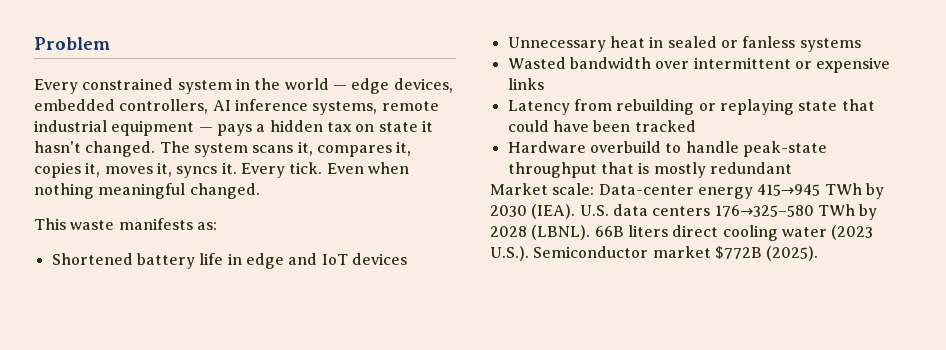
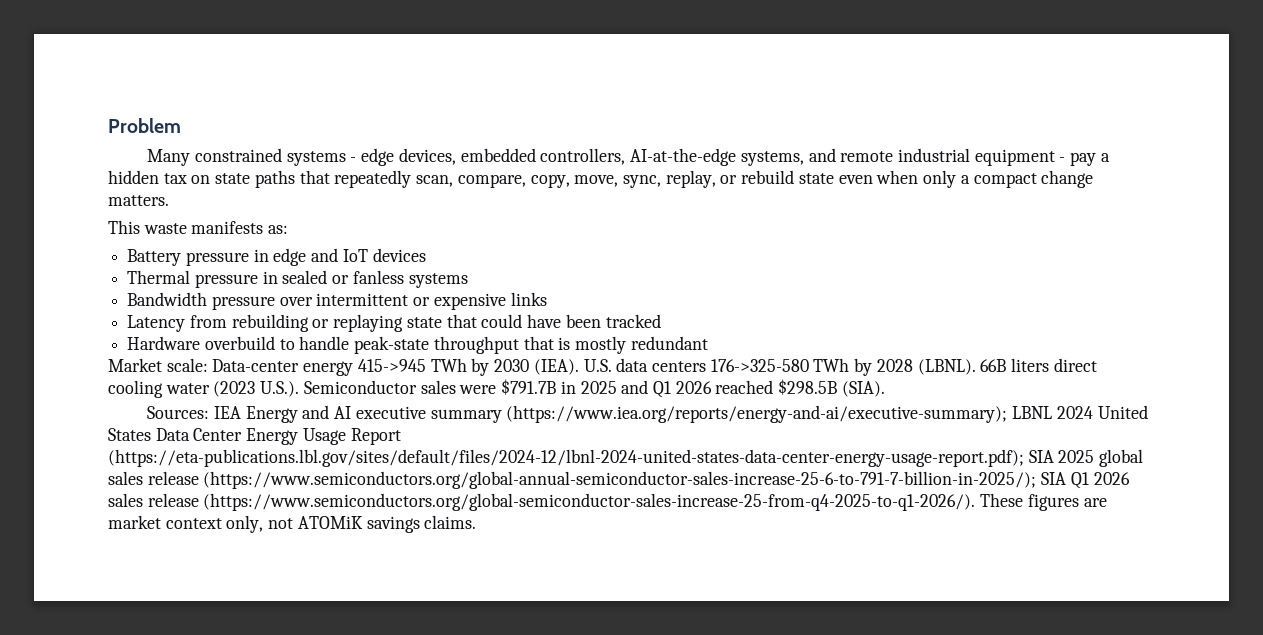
- Every constrained system in the world — edge devices, embedded controllers, AI inference systems, remote industrial equipment — pays a hidden tax on state it hasn't changed. The system scans it, compares it, copies it, moves it, syncs it. Every tick. Even when nothing meaningful changed.
+ Many constrained systems - edge devices, embedded controllers, AI-at-the-edge systems, and remote industrial equipment - pay a hidden tax on state paths that repeatedly scan, compare, copy, move, sync, replay, or rebuild state even when only a compact change matters.
- Shortened battery life in edge and IoT devices
+ Battery pressure in edge and IoT devices
- Unnecessary heat in sealed or fanless systems
+ Thermal pressure in sealed or fanless systems
- Wasted bandwidth over intermittent or expensive links
+ Bandwidth pressure over intermittent or expensive links
- Market scale: Data-center energy 415→945 TWh by 2030 (IEA).
+ Market scale: Data-center energy 415->945 TWh by 2030 (IEA).
- U.S. data centers 176→325–580 TWh by 2028 (LBNL).
+ U.S. data centers 176->325-580 TWh by 2028 (LBNL).
- 66B liters direct cooling water (2023 U.S.). Semiconductor market $772B (2025).
+ 66B liters direct cooling water (2023 U.S.). Semiconductor sales were $791.7B in 2025 and Q1 2026 reached $298.5B (SIA).
+ Sources: IEA Energy and AI executive summary (https://www.iea.org/reports/energy-and-ai/executive-summary); LBNL 2024 United States Data Center Energy Usage Report (https://eta-publications.lbl.gov/sites/default/files/2024-12/lbnl-2024-united-states-data-center-energy-usage-report.pdf); SIA 2025 global sales release (https://www.semiconductors.org/global-annual-semiconductor-sales-increase-25-6-to-791-7-billion-in-2025/); SIA Q1 2026 sales release (https://www.semiconductors.org/global-semiconductor-sales-increase-25-from-q4-2025-to-q1-2026/). These figures are market context only, not ATOMiK savings claims.

